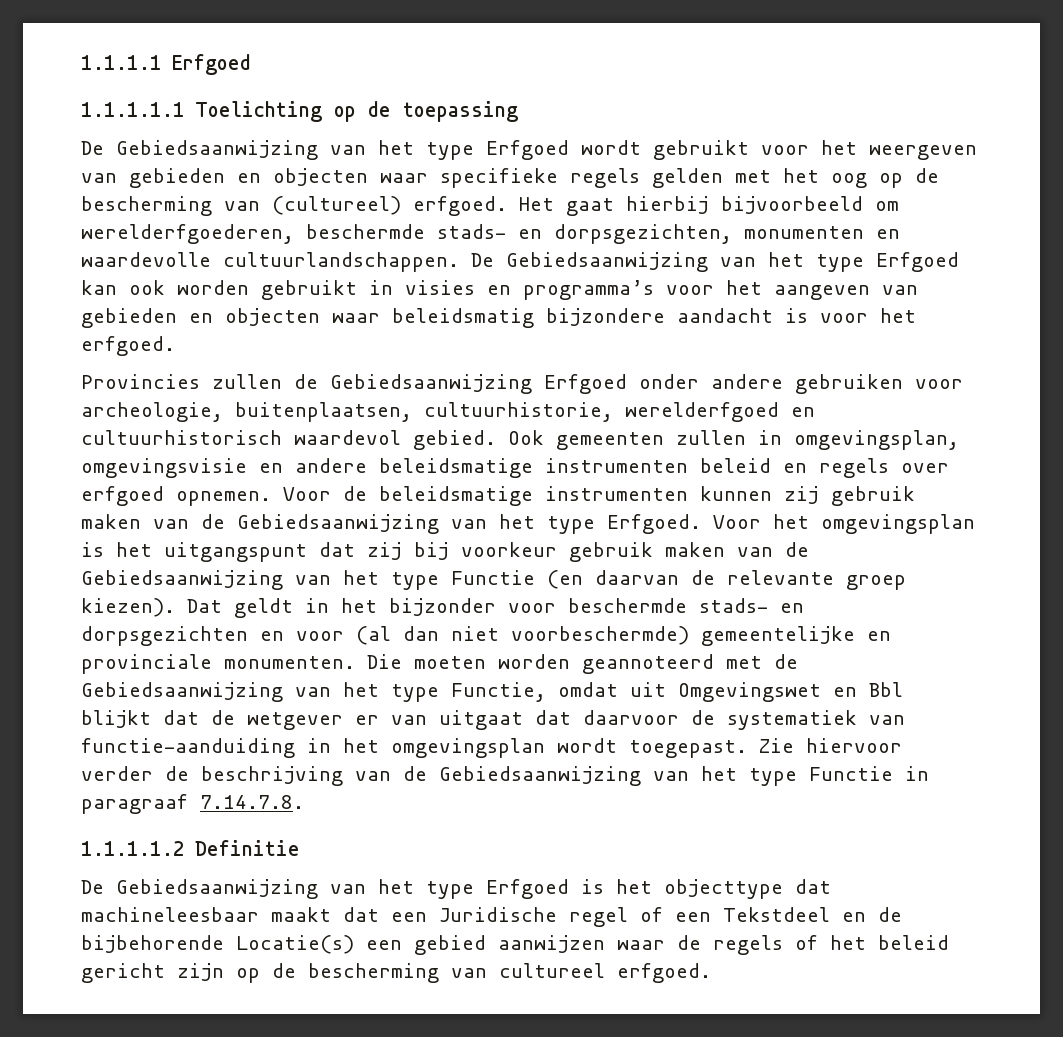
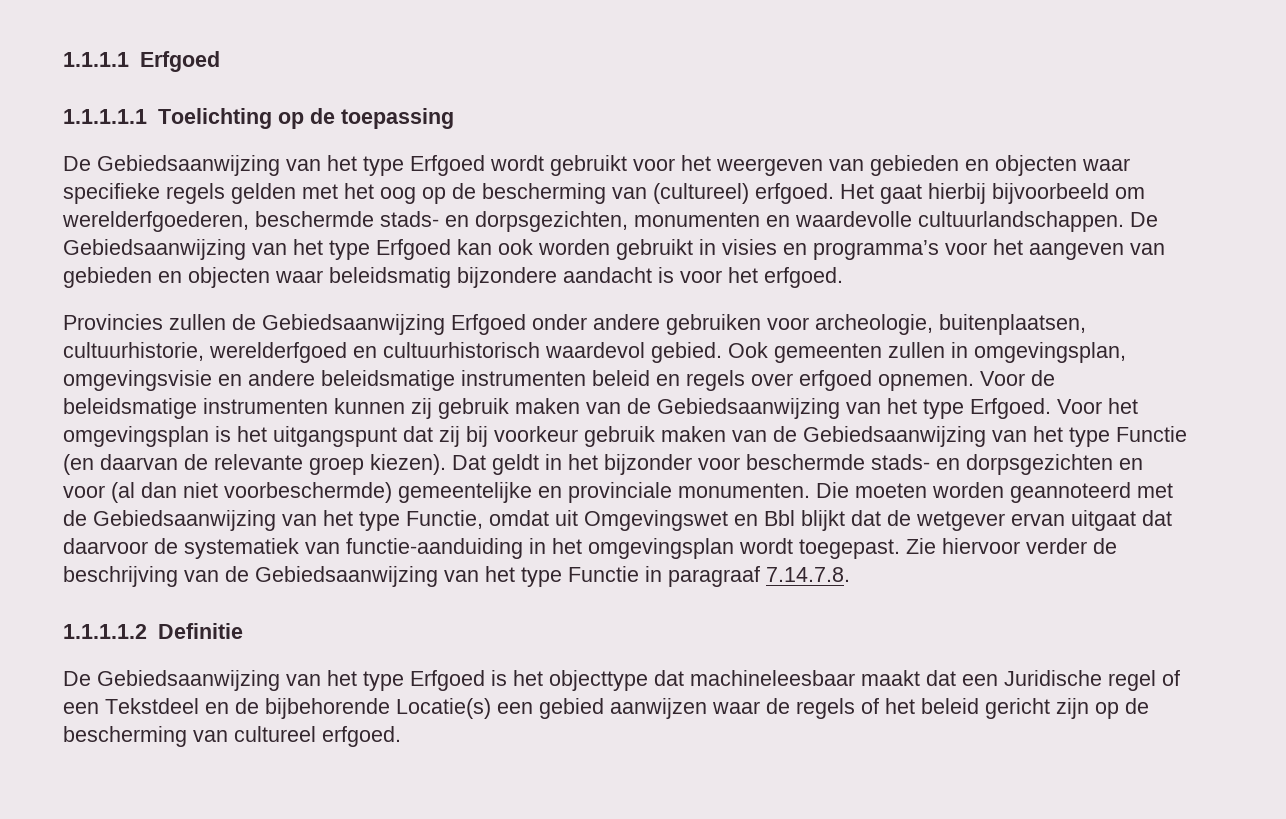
- Die moeten worden geannoteerd met de Gebiedsaanwijzing van het type Functie, omdat uit Omgevingswet en Bbl blijkt dat de wetgever er van uitgaat dat daarvoor de systematiek van functie-aanduiding in het omgevingsplan wordt toegepast.
+ Die moeten worden geannoteerd met de Gebiedsaanwijzing van het type Functie, omdat uit Omgevingswet en Bbl blijkt dat de wetgever ervan uitgaat dat daarvoor de systematiek van functie-aanduiding in het omgevingsplan wordt toegepast.

